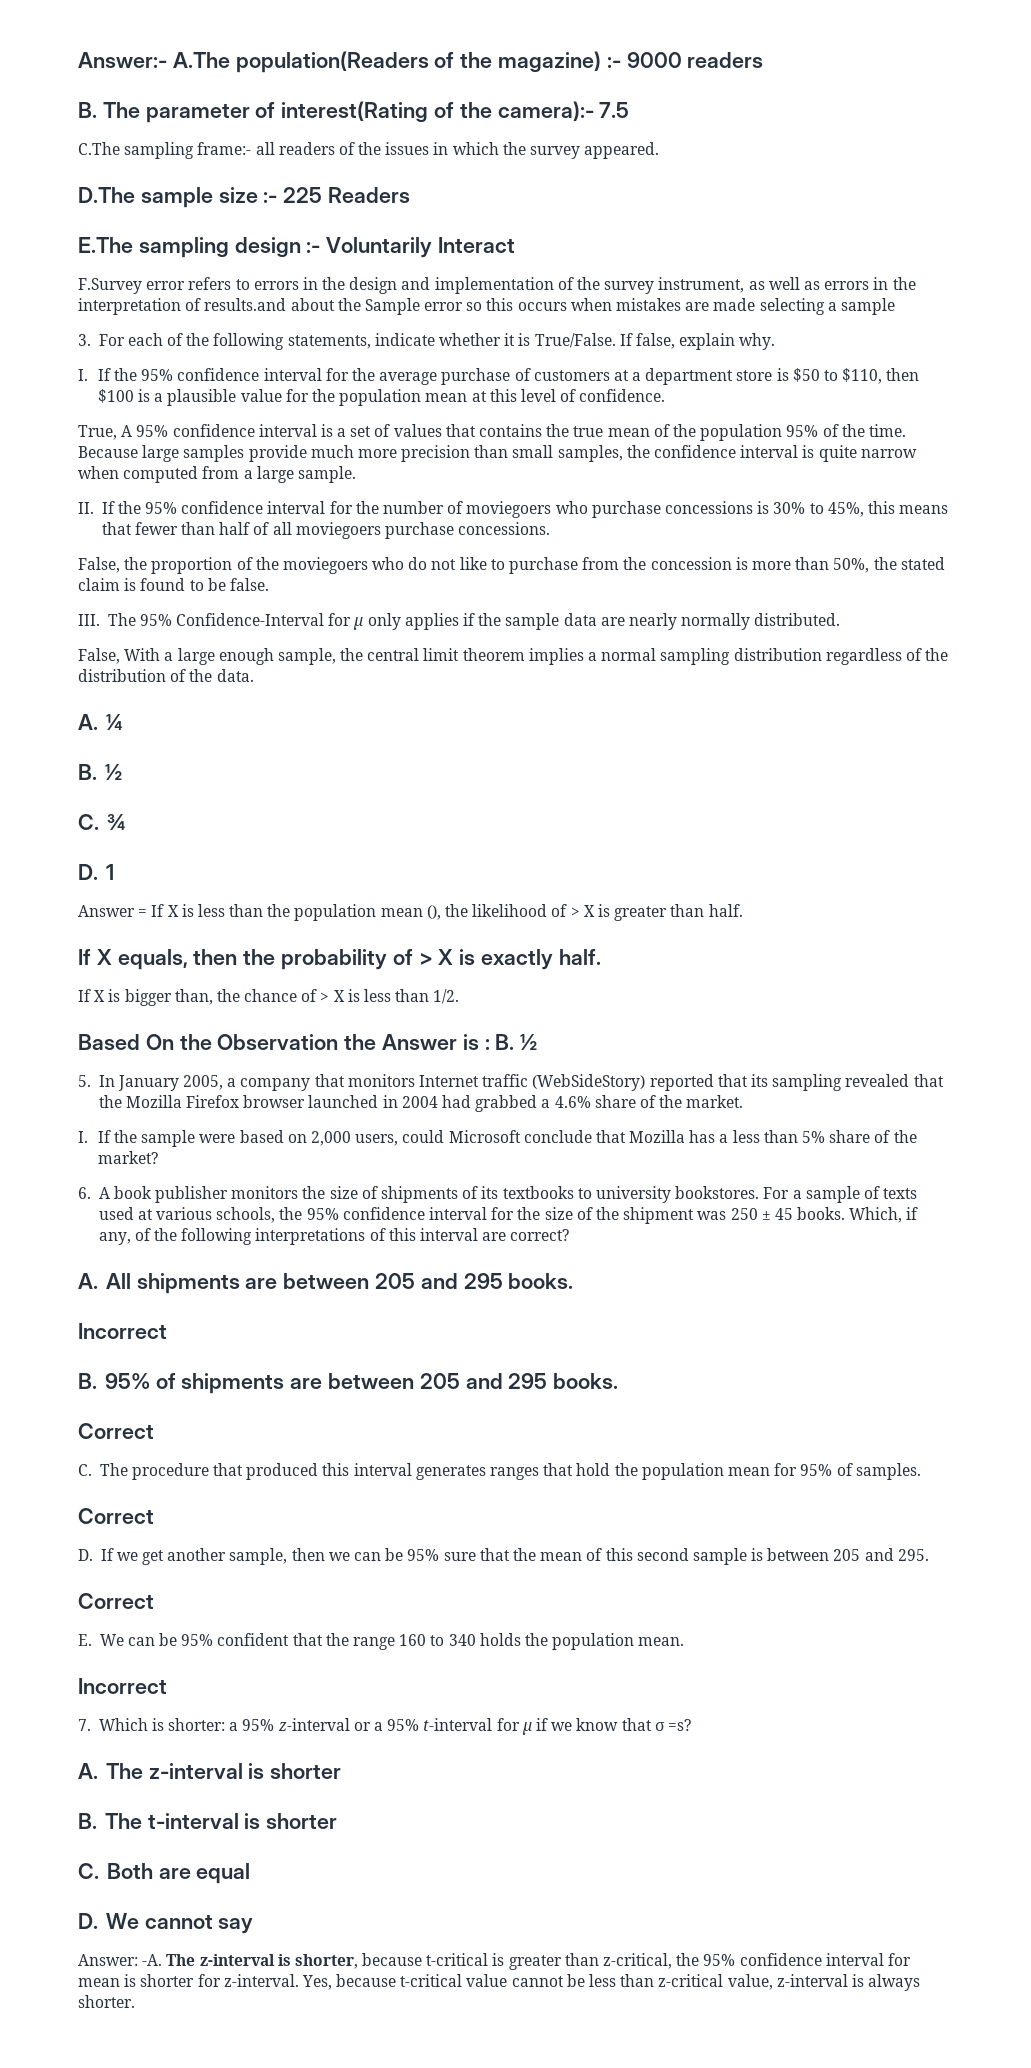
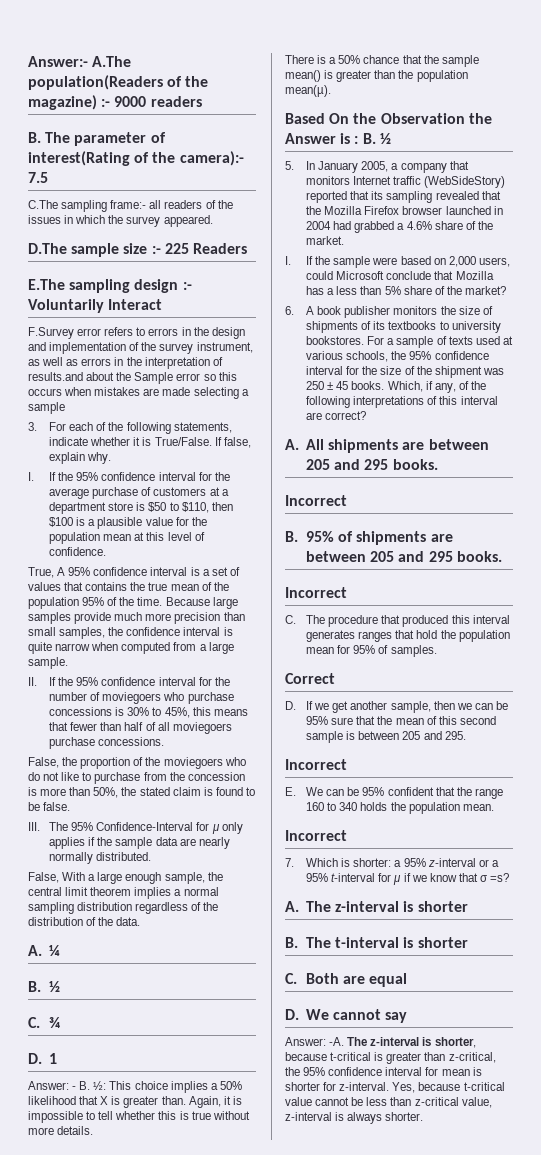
- Answer = If X is less than the population mean (), the likelihood of > X is greater than half.
- If X equals, then the probability of > X is exactly half.
- If X is bigger than, the chance of > X is less than 1/2.
+ Answer: - B. ½: This choice implies a 50% likelihood that X is greater than. Again, it is impossible to tell whether this is true without more details.
+ There is a 50% chance that the sample mean() is greater than the population mean(µ).
  B. 95% of shipments are between 205 and 295 books.
- Correct
+ Incorrect
  D. If we get another sample, then we can be 95% sure that the mean of this second sample is between 205 and 295.
- Correct
+ Incorrect

